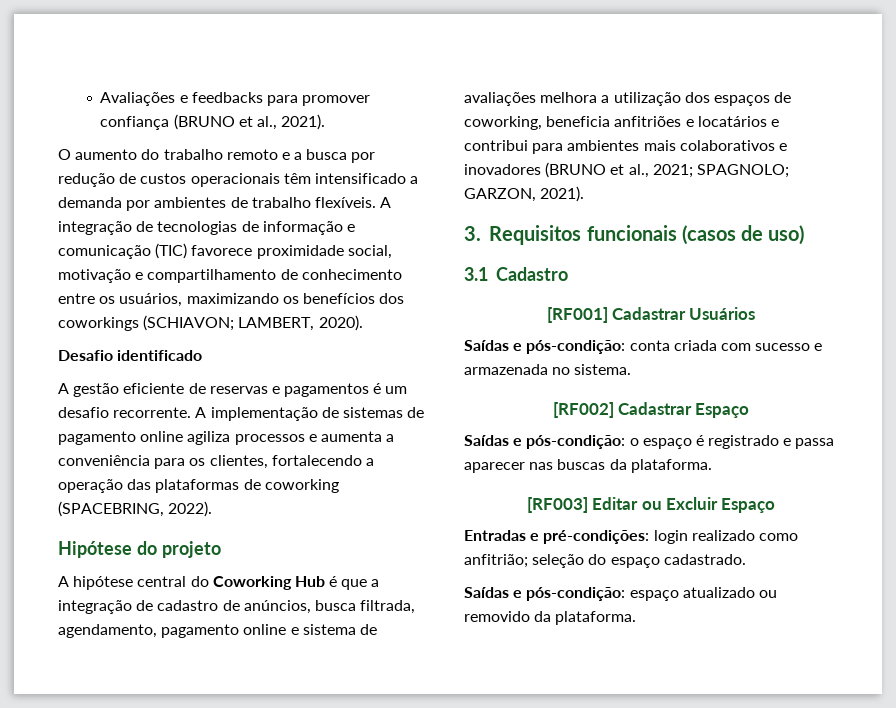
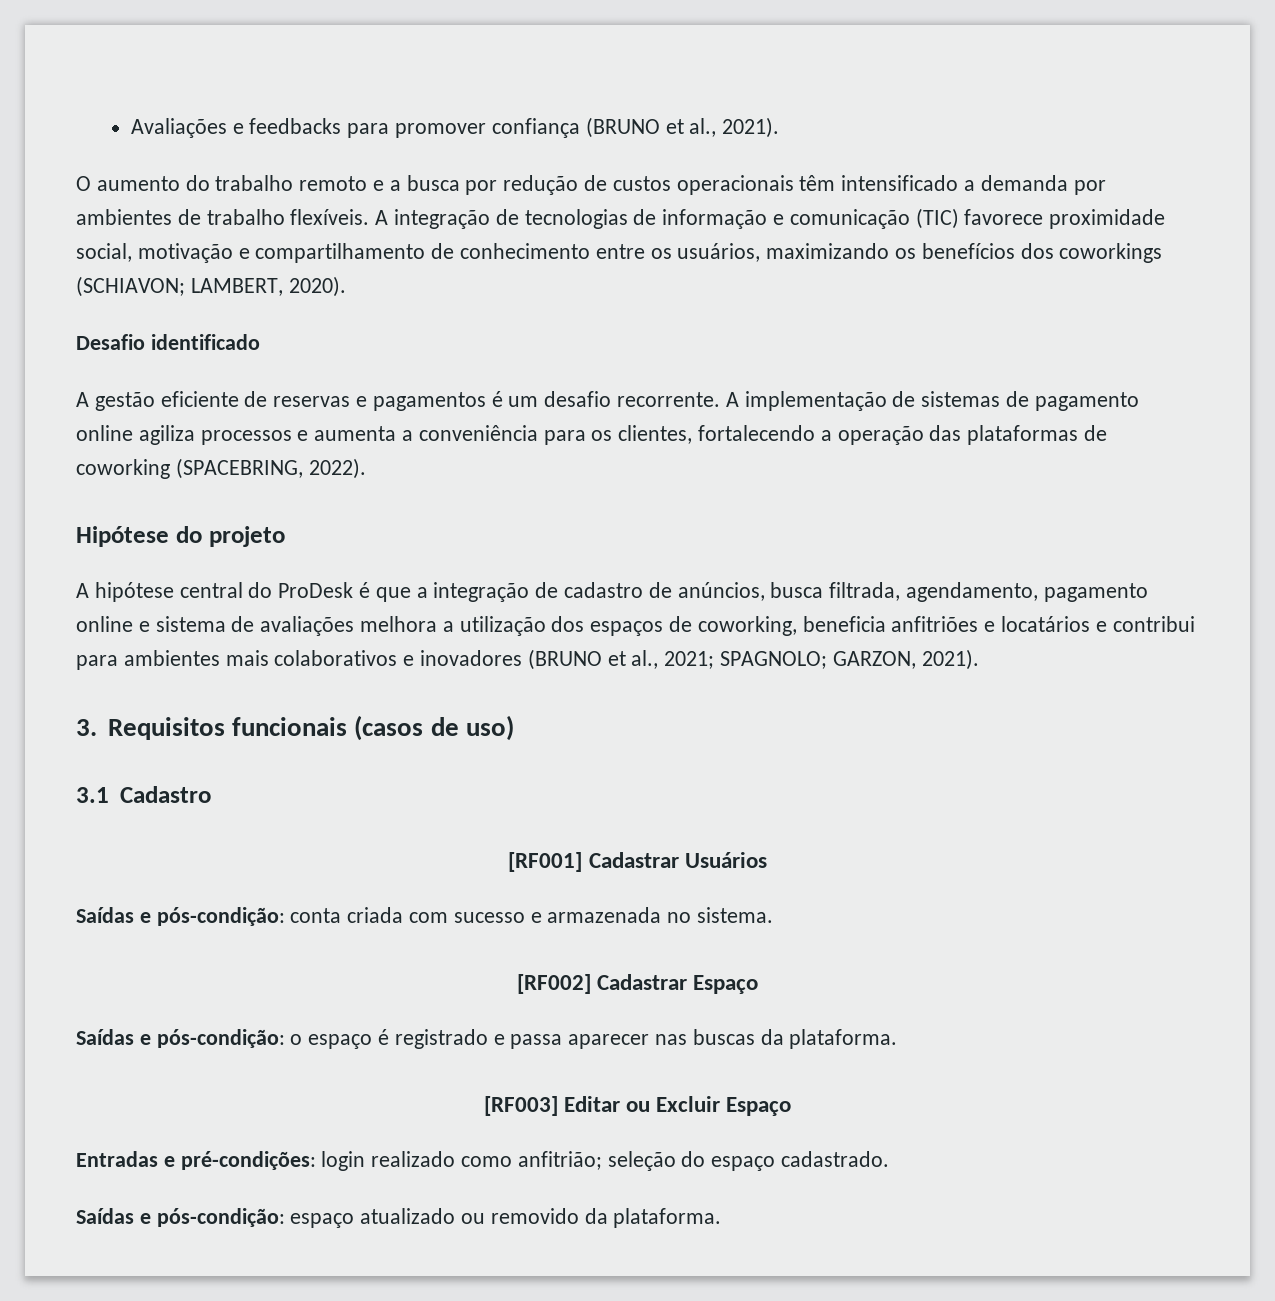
- A hipótese central do Coworking Hub é que a integração de cadastro de anúncios, busca filtrada, agendamento, pagamento online e sistema de avaliações melhora a utilização dos espaços de coworking, beneficia anfitriões e locatários e contribui para ambientes mais colaborativos e inovadores (BRUNO et al., 2021; SPAGNOLO; GARZON, 2021).
+ A hipótese central do ProDesk é que a integração de cadastro de anúncios, busca filtrada, agendamento, pagamento online e sistema de avaliações melhora a utilização dos espaços de coworking, beneficia anfitriões e locatários e contribui para ambientes mais colaborativos e inovadores (BRUNO et al., 2021; SPAGNOLO; GARZON, 2021).

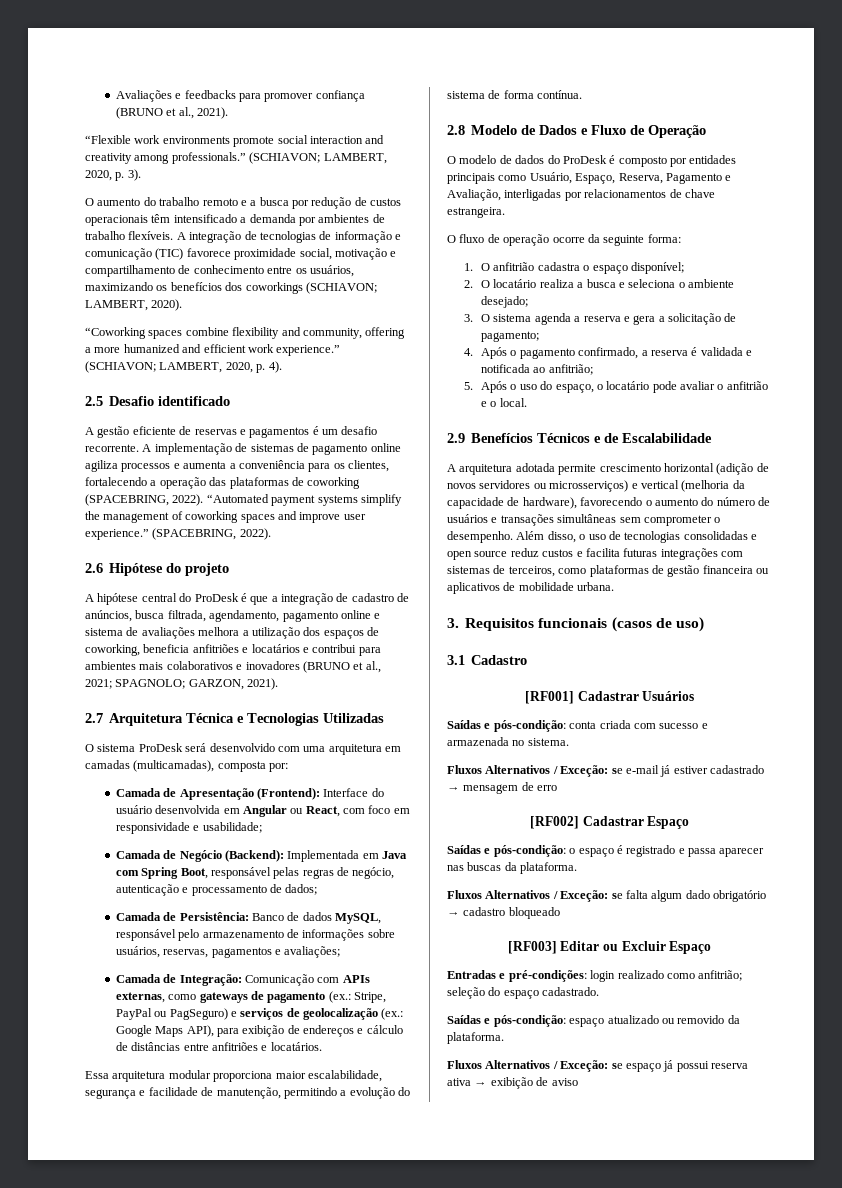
+ “Flexible work environments promote social interaction and creativity among professionals.” (SCHIAVON; LAMBERT, 2020, p. 3).
- Desafio identificado
+ “Coworking spaces combine flexibility and community, offering a more humanized and efficient work experience.” (SCHIAVON; LAMBERT, 2020, p. 4).
+ 2.5 Desafio identificado
- A implementação de sistemas de pagamento online agiliza processos e aumenta a conveniência para os clientes, fortalecendo a operação das plataformas de coworking (SPACEBRING, 2022).
- Hipótese do projeto
+ A implementação de sistemas de pagamento online agiliza processos e aumenta a conveniência para os clientes, fortalecendo a operação das plataformas de coworking (SPACEBRING, 2022). “Automated payment systems simplify the management of coworking spaces and improve user experience.” (SPACEBRING, 2022).
+ 2.6 Hipótese do projeto
+ 2.7 Arquitetura Técnica e Tecnologias Utilizadas
+ O sistema ProDesk será desenvolvido com uma arquitetura em camadas (multicamadas), composta por:
+ Camada de Apresentação (Frontend): Interface do usuário desenvolvida em Angular ou React, com foco em responsividade e usabilidade;
+ Camada de Negócio (Backend): Implementada em Java com Spring Boot, responsável pelas regras de negócio, autenticação e processamento de dados;
+ Camada de Persistência: Banco de dados MySQL, responsável pelo armazenamento de informações sobre usuários, reservas, pagamentos e avaliações;
+ Camada de Integração: Comunicação com APIs externas, como gateways de pagamento (ex.: Stripe, PayPal ou PagSeguro) e serviços de geolocalização (ex.: Google Maps API), para exibição de endereços e cálculo de distâncias entre anfitriões e locatários.
+ Essa arquitetura modular proporciona maior escalabilidade, segurança e facilidade de manutenção, permitindo a evolução do sistema de forma contínua.
+ 2.8 Modelo de Dados e Fluxo de Operação
+ O modelo de dados do ProDesk é composto por entidades principais como Usuário, Espaço, Reserva, Pagamento e Avaliação, interligadas por relacionamentos de chave estrangeira.
+ O fluxo de operação ocorre da seguinte forma:
+ 1. O anfitrião cadastra o espaço disponível;
+ 2. O locatário realiza a busca e seleciona o ambiente desejado;
+ 3. O sistema agenda a reserva e gera a solicitação de pagamento;
+ 4. Após o pagamento confirmado, a reserva é validada e notificada ao anfitrião;
+ 5. Após o uso do espaço, o locatário pode avaliar o anfitrião e o local.
+ 2.9 Benefícios Técnicos e de Escalabilidade
+ A arquitetura adotada permite crescimento horizontal (adição de novos servidores ou microsserviços) e vertical (melhoria da capacidade de hardware), favorecendo o aumento do número de usuários e transações simultâneas sem comprometer o desempenho. Além disso, o uso de tecnologias consolidadas e open source reduz custos e facilita futuras integrações com sistemas de terceiros, como plataformas de gestão financeira ou aplicativos de mobilidade urbana.
+ Fluxos Alternativos / Exceção: se e-mail já estiver cadastrado → mensagem de erro
+ Fluxos Alternativos / Exceção: se falta algum dado obrigatório → cadastro bloqueado
+ Fluxos Alternativos / Exceção: se espaço já possui reserva ativa → exibição de aviso

